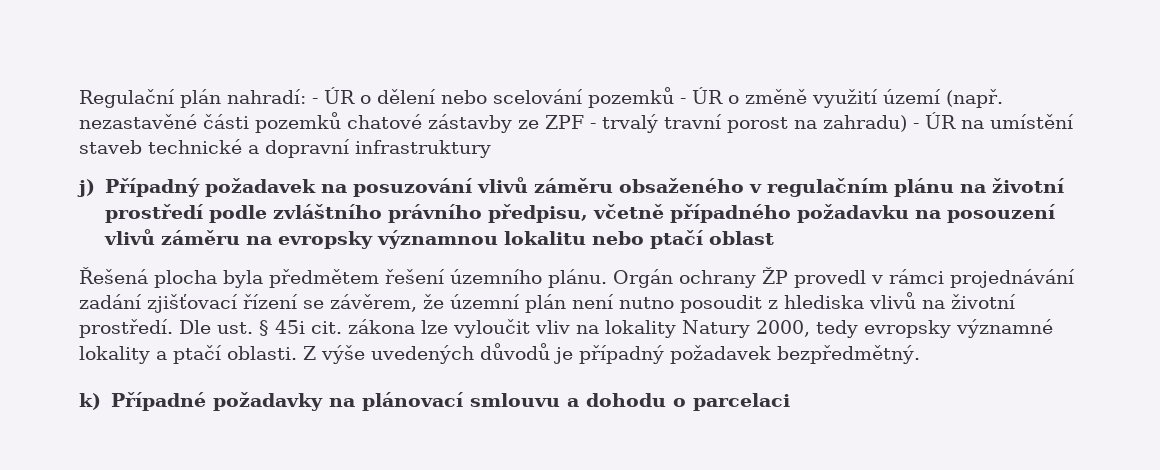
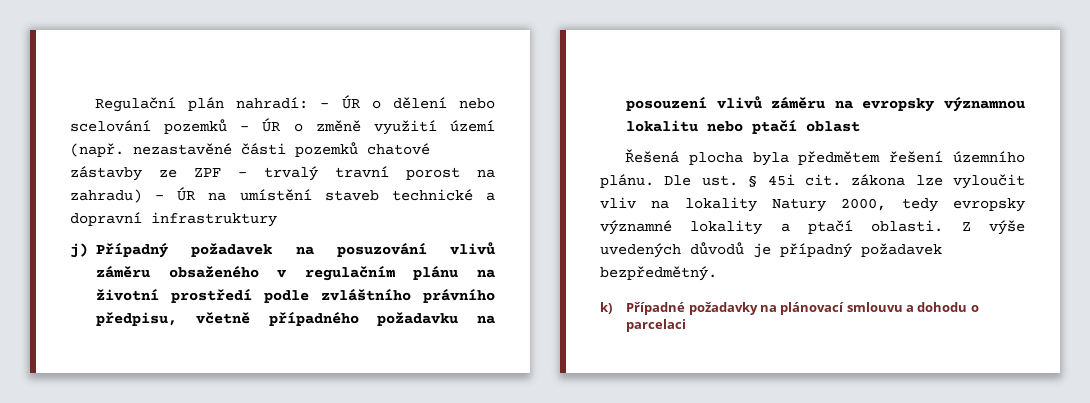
- Orgán ochrany ŽP provedl v rámci projednávání zadání zjišťovací řízení se závěrem, že územní plán není nutno posoudit z hlediska vlivů na životní prostředí.

